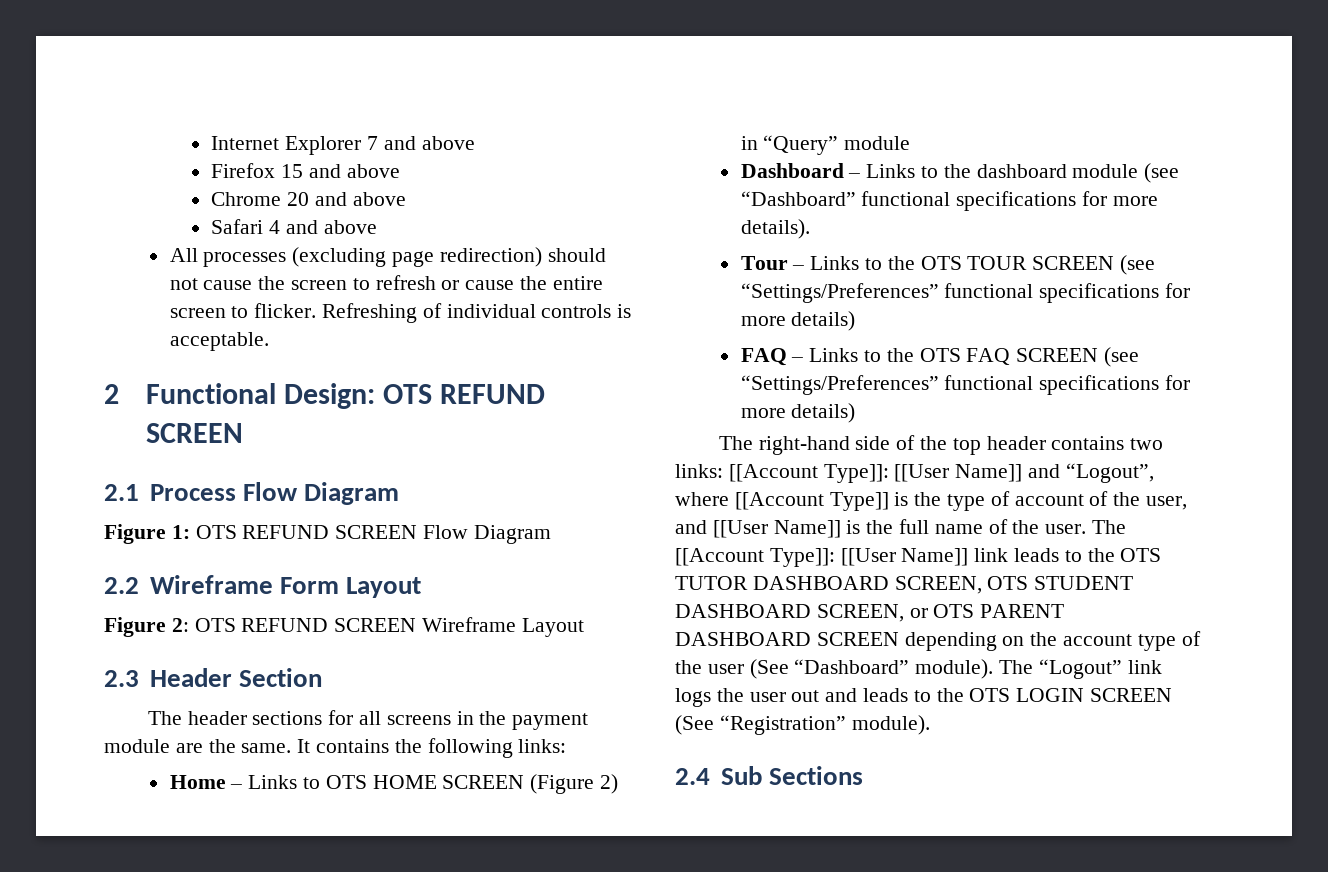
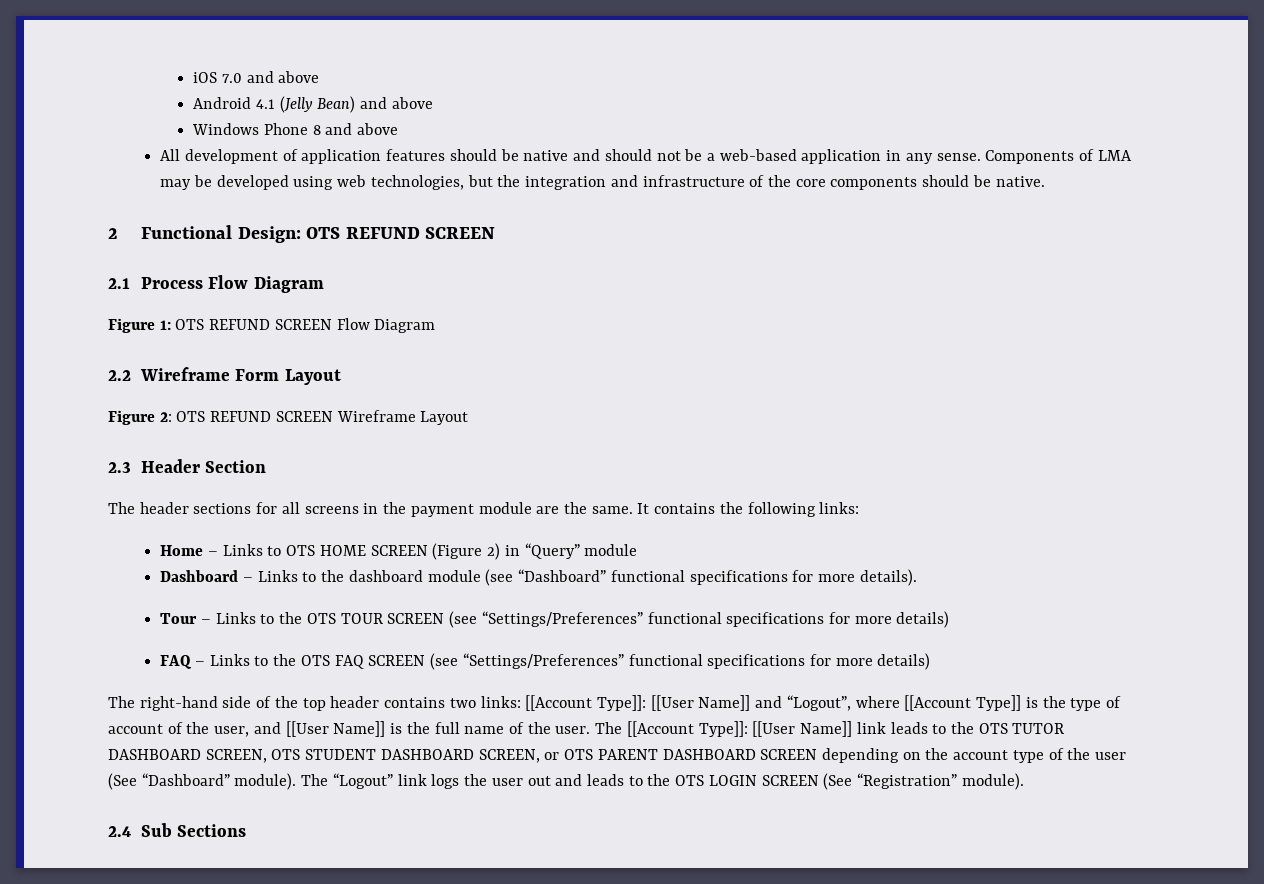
- Internet Explorer 7 and above
- Firefox 15 and above
- Chrome 20 and above
- Safari 4 and above
- All processes (excluding page redirection) should not cause the screen to refresh or cause the entire screen to flicker. Refreshing of individual controls is acceptable.
+ iOS 7.0 and above
+ Android 4.1 (Jelly Bean) and above
+ Windows Phone 8 and above
+ All development of application features should be native and should not be a web-based application in any sense. Components of LMA may be developed using web technologies, but the integration and infrastructure of the core components should be native.

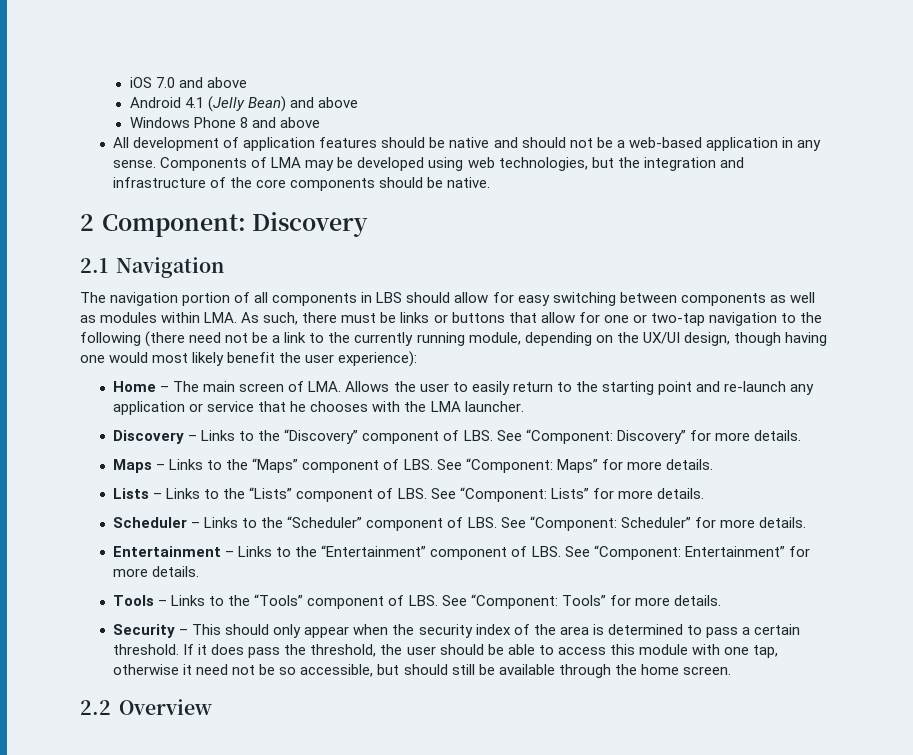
- 2 Functional Design: OTS REFUND SCREEN
- 2.1 Process Flow Diagram
- Figure 1: OTS REFUND SCREEN Flow Diagram
- 2.2 Wireframe Form Layout
- Figure 2: OTS REFUND SCREEN Wireframe Layout
- 2.3 Header Section
- The header sections for all screens in the payment module are the same. It contains the following links:
- Home – Links to OTS HOME SCREEN (Figure 2) in “Query” module
- Dashboard – Links to the dashboard module (see “Dashboard” functional specifications for more details).
- Tour – Links to the OTS TOUR SCREEN (see “Settings/Preferences” functional specifications for more details)
- FAQ – Links to the OTS FAQ SCREEN (see “Settings/Preferences” functional specifications for more details)
- The right-hand side of the top header contains two links: [[Account Type]]: [[User Name]] and “Logout”, where [[Account Type]] is the type of account of the user, and [[User Name]] is the full name of the user. The [[Account Type]]: [[User Name]] link leads to the OTS TUTOR DASHBOARD SCREEN, OTS STUDENT DASHBOARD SCREEN, or OTS PARENT DASHBOARD SCREEN depending on the account type of the user (See “Dashboard” module). The “Logout” link logs the user out and leads to the OTS LOGIN SCREEN (See “Registration” module).
- 2.4 Sub Sections
+ 2 Component: Discovery
+ 2.1 Navigation
+ The navigation portion of all components in LBS should allow for easy switching between components as well as modules within LMA. As such, there must be links or buttons that allow for one or two-tap navigation to the following (there need not be a link to the currently running module, depending on the UX/UI design, though having one would most likely benefit the user experience):
+ Home – The main screen of LMA. Allows the user to easily return to the starting point and re-launch any application or service that he chooses with the LMA launcher.
+ Discovery – Links to the “Discovery” component of LBS. See “Component: Discovery” for more details.
+ Maps – Links to the “Maps” component of LBS. See “Component: Maps” for more details.
+ Lists – Links to the “Lists” component of LBS. See “Component: Lists” for more details.
+ Scheduler – Links to the “Scheduler” component of LBS. See “Component: Scheduler” for more details.
+ Entertainment – Links to the “Entertainment” component of LBS. See “Component: Entertainment” for more details.
+ Tools – Links to the “Tools” component of LBS. See “Component: Tools” for more details.
+ Security – This should only appear when the security index of the area is determined to pass a certain threshold. If it does pass the threshold, the user should be able to access this module with one tap, otherwise it need not be so accessible, but should still be available through the home screen.
+ 2.2 Overview

